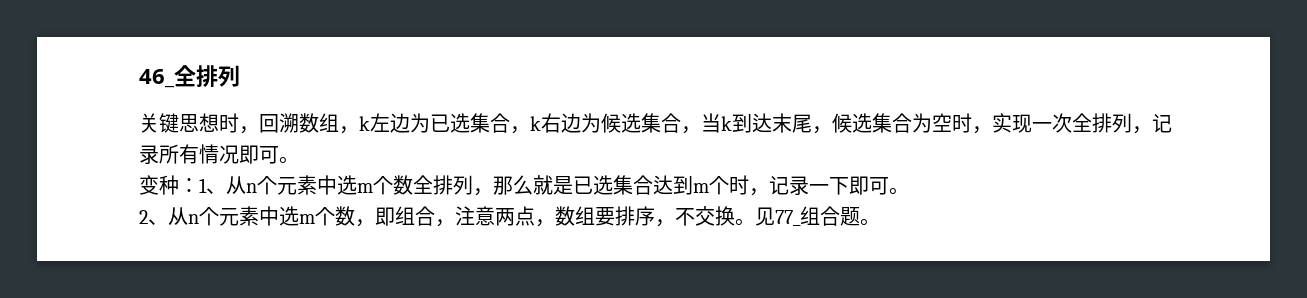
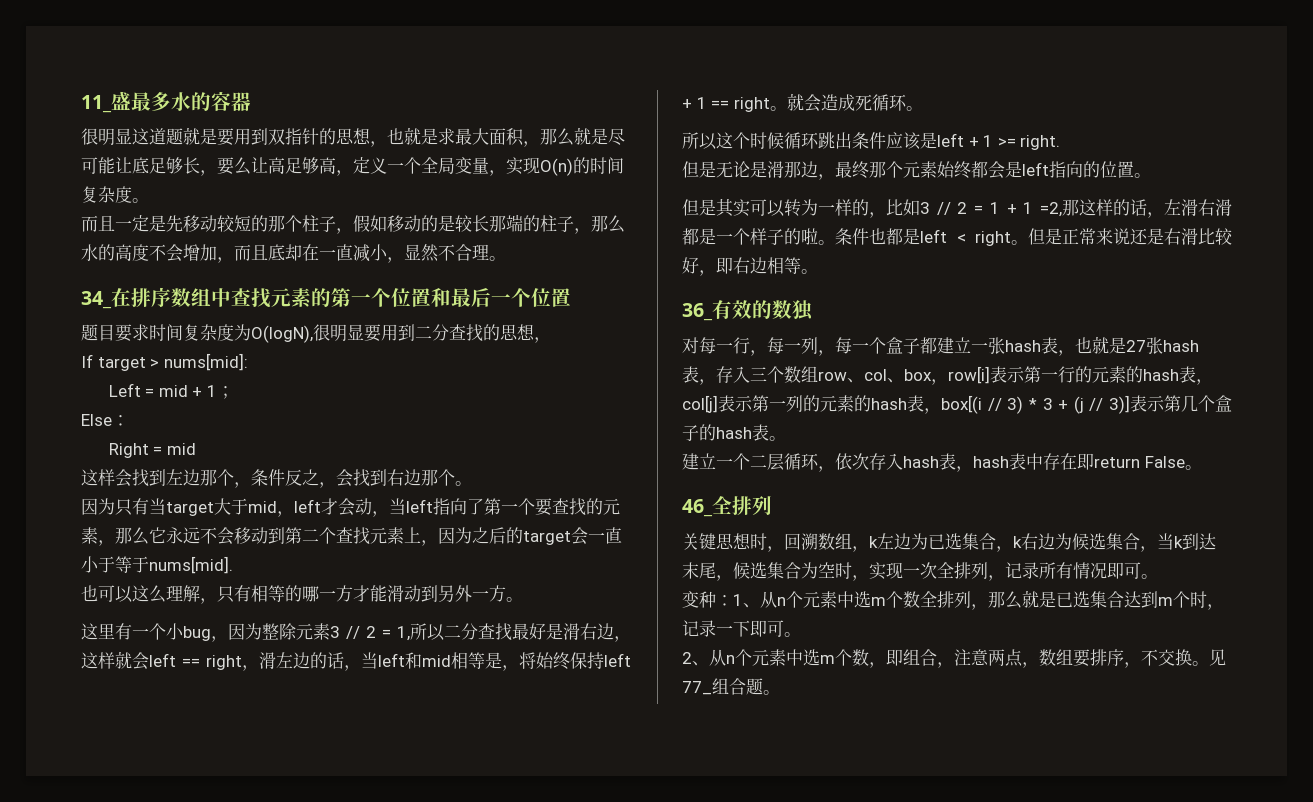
+ 11_盛最多水的容器
+ 很明显这道题就是要用到双指针的思想，也就是求最大面积，那么就是尽可能让底足够长，要么让高足够高，定义一个全局变量，实现O(n)的时间复杂度。
+ 而且一定是先移动较短的那个柱子，假如移动的是较长那端的柱子，那么水的高度不会增加，而且底却在一直减小，显然不合理。
+ 34_在排序数组中查找元素的第一个位置和最后一个位置
+ 题目要求时间复杂度为O(logN),很明显要用到二分查找的思想，
+ If target > nums[mid]:
+ Left = mid + 1；
+ Else：
+ Right = mid
+ 这样会找到左边那个，条件反之，会找到右边那个。
+ 因为只有当target大于mid，left才会动，当left指向了第一个要查找的元素，那么它永远不会移动到第二个查找元素上，因为之后的target会一直小于等于nums[mid].
+ 也可以这么理解，只有相等的哪一方才能滑动到另外一方。
+ 这里有一个小bug，因为整除元素3 // 2 = 1,所以二分查找最好是滑右边，这样就会left == right，滑左边的话，当left和mid相等是，将始终保持left + 1 == right。就会造成死循环。
+ 所以这个时候循环跳出条件应该是left + 1 >= right.
+ 但是无论是滑那边，最终那个元素始终都会是left指向的位置。
+ 但是其实可以转为一样的，比如3 // 2 = 1 + 1 =2,那这样的话，左滑右滑都是一个样子的啦。条件也都是left < right。但是正常来说还是右滑比较好，即右边相等。
+ 36_有效的数独
+ 对每一行，每一列，每一个盒子都建立一张hash表，也就是27张hash表，存入三个数组row、col、box，row[i]表示第一行的元素的hash表，col[j]表示第一列的元素的hash表，box[(i // 3) * 3 + (j // 3)]表示第几个盒子的hash表。
+ 建立一个二层循环，依次存入hash表，hash表中存在即return False。

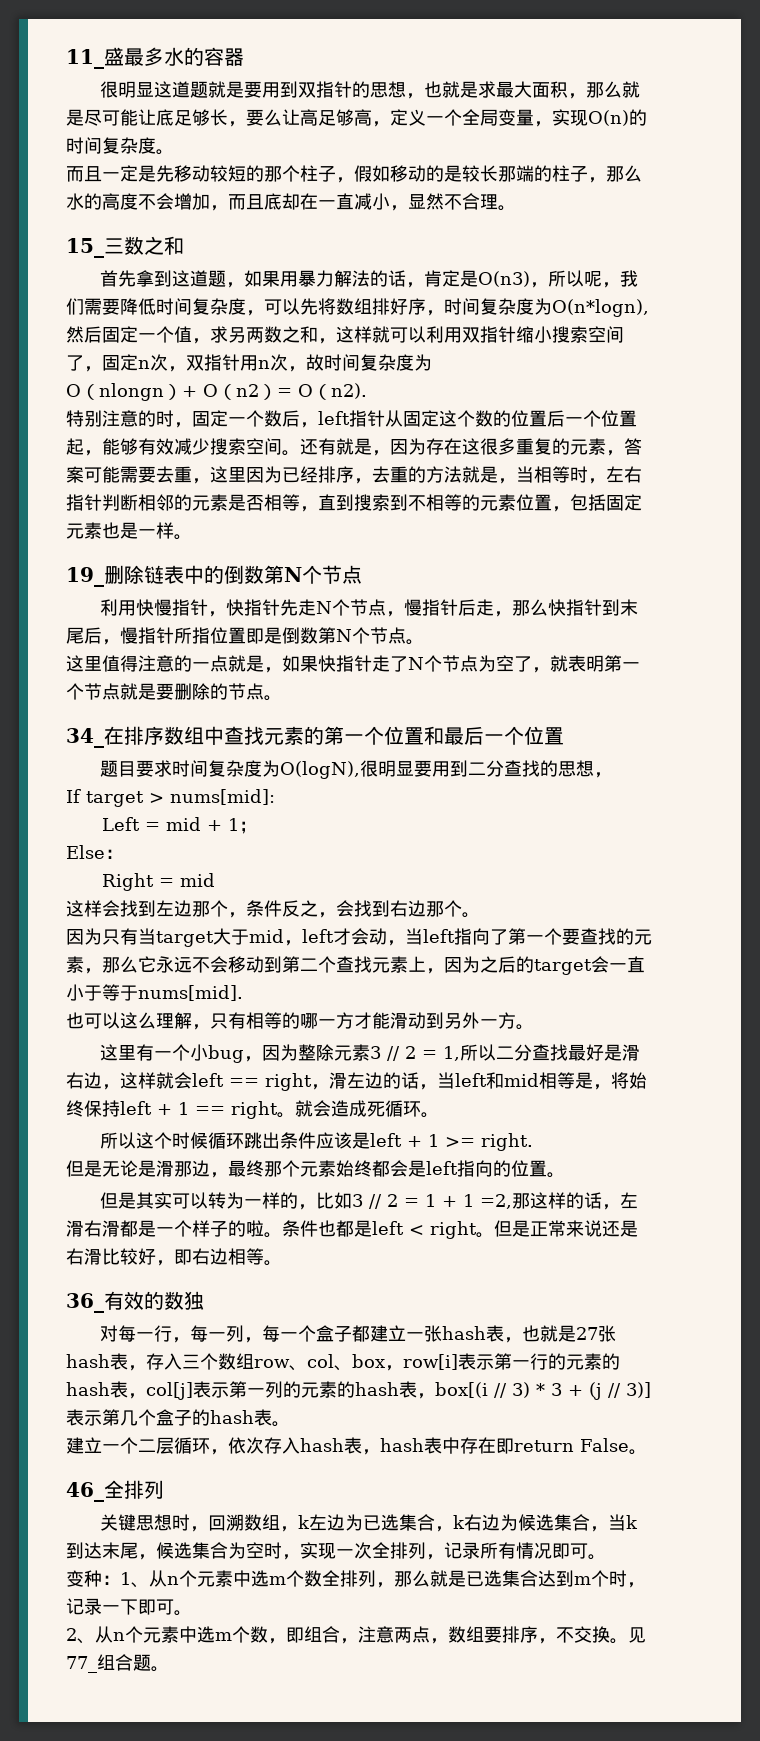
+ 15_三数之和
+ 首先拿到这道题，如果用暴力解法的话，肯定是O(n3)，所以呢，我们需要降低时间复杂度，可以先将数组排好序，时间复杂度为O(n*logn),然后固定一个值，求另两数之和，这样就可以利用双指针缩小搜索空间了，固定n次，双指针用n次，故时间复杂度为
+ O（nlongn）+ O（n2）= O（n2).
+ 特别注意的时，固定一个数后，left指针从固定这个数的位置后一个位置起，能够有效减少搜索空间。还有就是，因为存在这很多重复的元素，答案可能需要去重，这里因为已经排序，去重的方法就是，当相等时，左右指针判断相邻的元素是否相等，直到搜索到不相等的元素位置，包括固定元素也是一样。
+ 19_删除链表中的倒数第N个节点
+ 利用快慢指针，快指针先走N个节点，慢指针后走，那么快指针到末尾后，慢指针所指位置即是倒数第N个节点。
+ 这里值得注意的一点就是，如果快指针走了N个节点为空了，就表明第一个节点就是要删除的节点。

